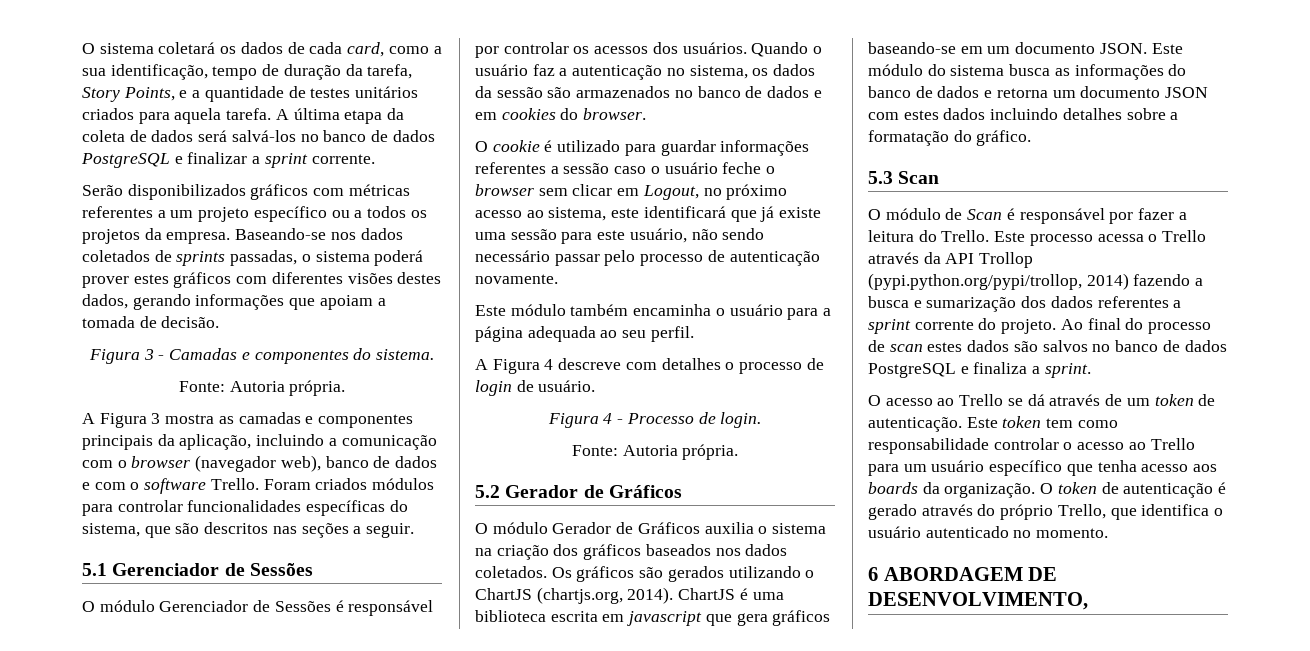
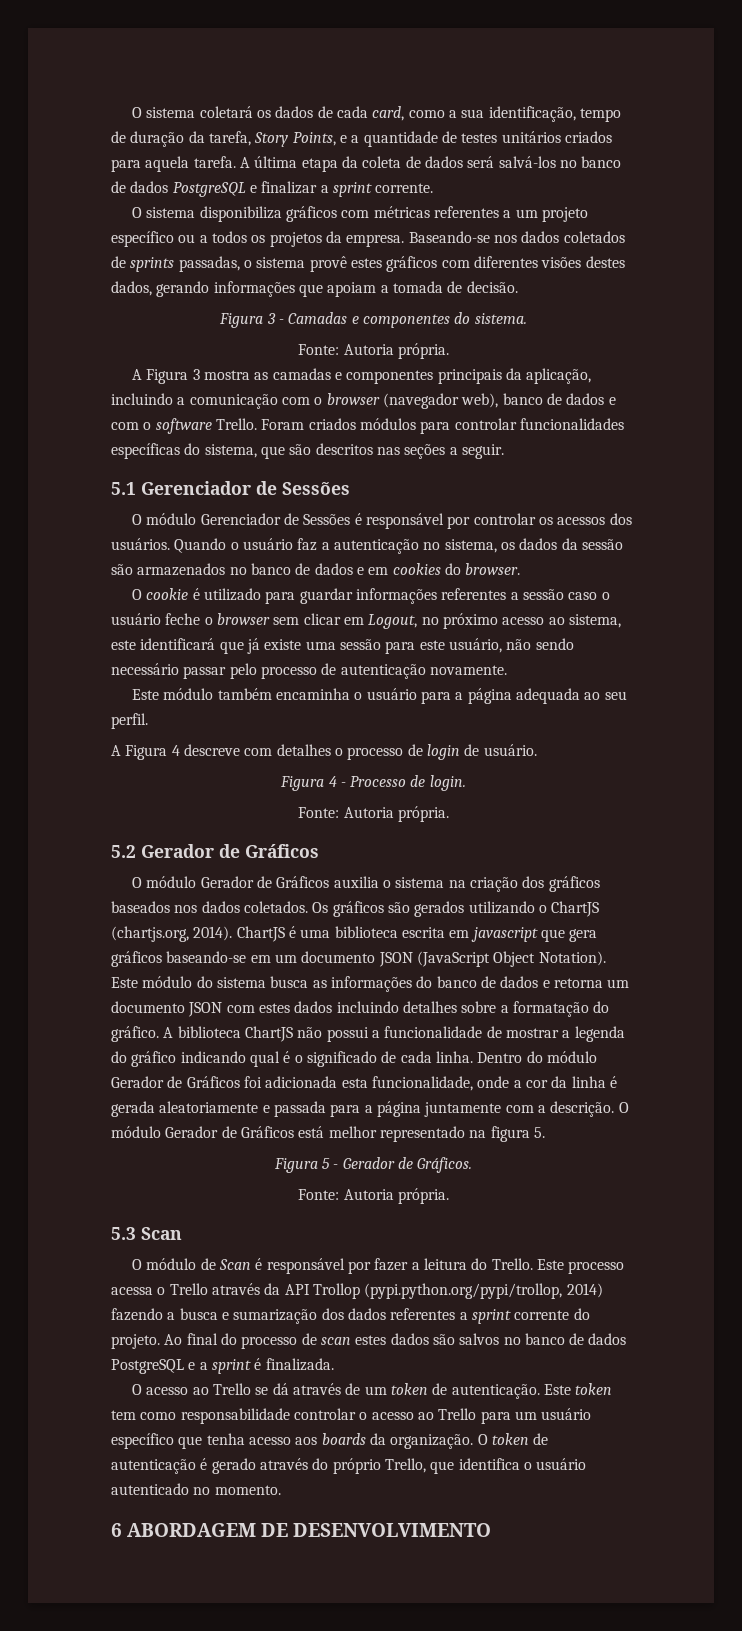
- Serão disponibilizados gráficos com métricas referentes a um projeto específico ou a todos os projetos da empresa.
+ O sistema disponibiliza gráficos com métricas referentes a um projeto específico ou a todos os projetos da empresa.
- Baseando-se nos dados coletados de sprints passadas, o sistema poderá prover estes gráficos com diferentes visões destes dados, gerando informações que apoiam a tomada de decisão.
+ Baseando-se nos dados coletados de sprints passadas, o sistema provê estes gráficos com diferentes visões destes dados, gerando informações que apoiam a tomada de decisão.
- ChartJS é uma biblioteca escrita em javascript que gera gráficos baseando-se em um documento JSON.
+ ChartJS é uma biblioteca escrita em javascript que gera gráficos baseando-se em um documento JSON (JavaScript Object Notation).
+ A biblioteca ChartJS não possui a funcionalidade de mostrar a legenda do gráfico indicando qual é o significado de cada linha. Dentro do módulo Gerador de Gráficos foi adicionada esta funcionalidade, onde a cor da linha é gerada aleatoriamente e passada para a página juntamente com a descrição. O módulo Gerador de Gráficos está melhor representado na figura 5.
+ Figura 5 - Gerador de Gráficos.
+ Fonte: Autoria própria.
- Ao final do processo de scan estes dados são salvos no banco de dados PostgreSQL e finaliza a sprint.
+ Ao final do processo de scan estes dados são salvos no banco de dados PostgreSQL e a sprint é finalizada.
- 6 ABORDAGEM DE DESENVOLVIMENTO,
+ 6 ABORDAGEM DE DESENVOLVIMENTO

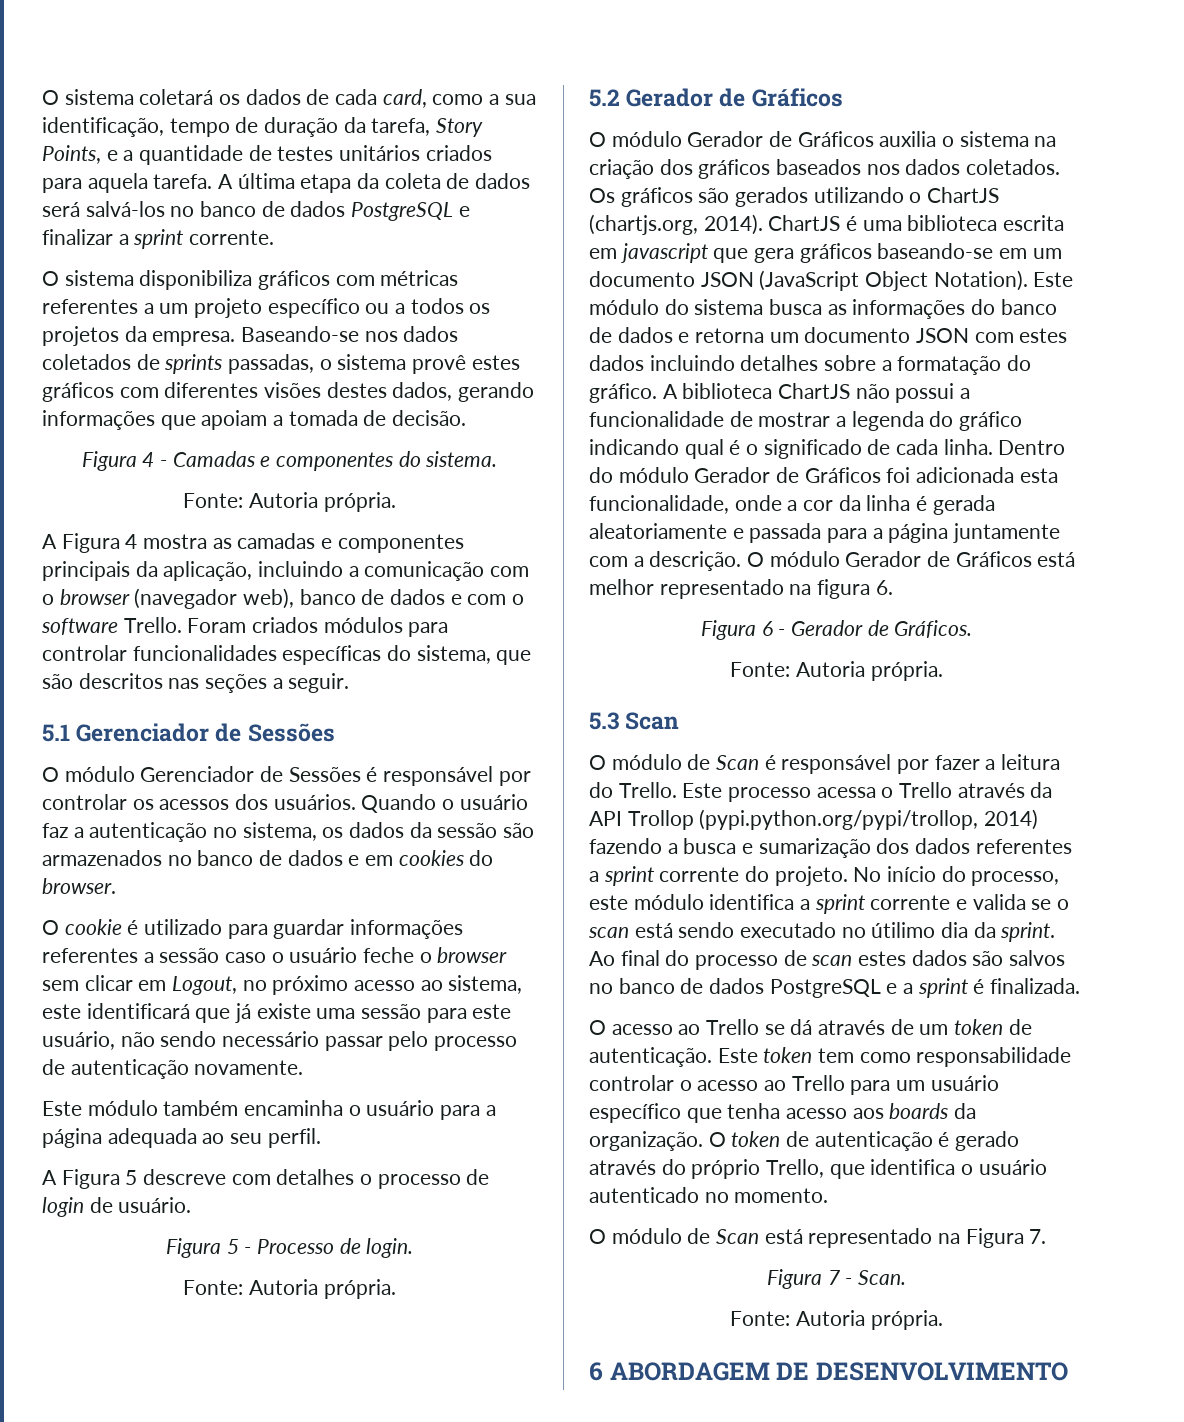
- Figura 3 - Camadas e componentes do sistema.
+ Figura 4 - Camadas e componentes do sistema.
- A Figura 3 mostra as camadas e componentes principais da aplicação, incluindo a comunicação com o browser (navegador web), banco de dados e com o software Trello.
+ A Figura 4 mostra as camadas e componentes principais da aplicação, incluindo a comunicação com o browser (navegador web), banco de dados e com o software Trello.
- A Figura 4 descreve com detalhes o processo de login de usuário.
+ A Figura 5 descreve com detalhes o processo de login de usuário.
- Figura 4 - Processo de login.
+ Figura 5 - Processo de login.
- O módulo Gerador de Gráficos está melhor representado na figura 5.
- Figura 5 - Gerador de Gráficos.
+ O módulo Gerador de Gráficos está melhor representado na figura 6.
+ Figura 6 - Gerador de Gráficos.
+ No início do processo, este módulo identifica a sprint corrente e valida se o scan está sendo executado no útilimo dia da sprint.
+ O módulo de Scan está representado na Figura 7.
+ Figura 7 - Scan.
+ Fonte: Autoria própria.

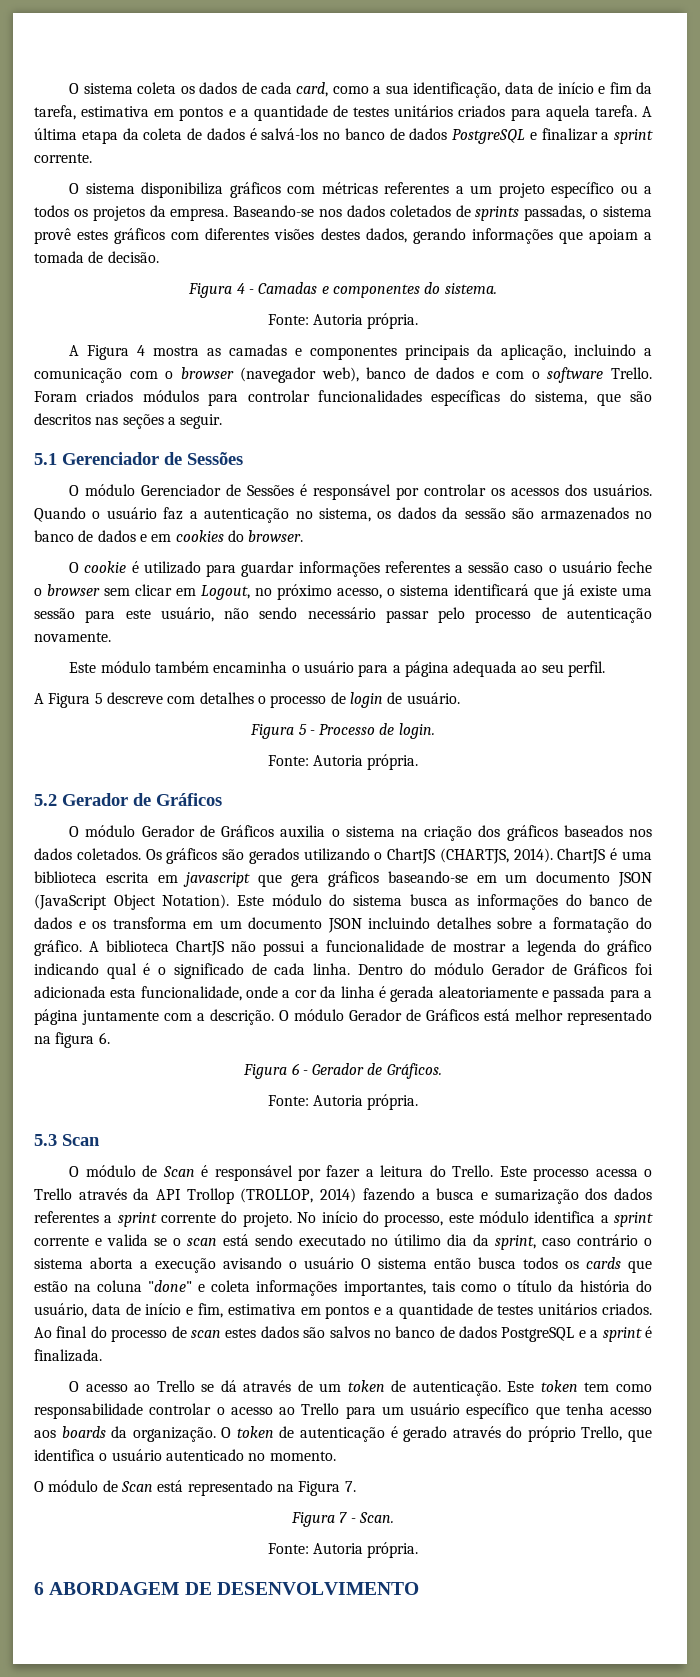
- O sistema coletará os dados de cada card, como a sua identificação, tempo de duração da tarefa, Story Points, e a quantidade de testes unitários criados para aquela tarefa.
+ O sistema coleta os dados de cada card, como a sua identificação, data de início e fim da tarefa, estimativa em pontos e a quantidade de testes unitários criados para aquela tarefa.
- A última etapa da coleta de dados será salvá-los no banco de dados PostgreSQL e finalizar a sprint corrente.
+ A última etapa da coleta de dados é salvá-los no banco de dados PostgreSQL e finalizar a sprint corrente.
- O cookie é utilizado para guardar informações referentes a sessão caso o usuário feche o browser sem clicar em Logout, no próximo acesso ao sistema, este identificará que já existe uma sessão para este usuário, não sendo necessário passar pelo processo de autenticação novamente.
+ O cookie é utilizado para guardar informações referentes a sessão caso o usuário feche o browser sem clicar em Logout, no próximo acesso, o sistema identificará que já existe uma sessão para este usuário, não sendo necessário passar pelo processo de autenticação novamente.
- Os gráficos são gerados utilizando o ChartJS (chartjs.org, 2014).
+ Os gráficos são gerados utilizando o ChartJS (CHARTJS, 2014).
- Este módulo do sistema busca as informações do banco de dados e retorna um documento JSON com estes dados incluindo detalhes sobre a formatação do gráfico.
+ Este módulo do sistema busca as informações do banco de dados e os transforma em um documento JSON incluindo detalhes sobre a formatação do gráfico.
- Este processo acessa o Trello através da API Trollop (pypi.python.org/pypi/trollop, 2014) fazendo a busca e sumarização dos dados referentes a sprint corrente do projeto.
+ Este processo acessa o Trello através da API Trollop (TROLLOP, 2014) fazendo a busca e sumarização dos dados referentes a sprint corrente do projeto.
- No início do processo, este módulo identifica a sprint corrente e valida se o scan está sendo executado no útilimo dia da sprint.
+ No início do processo, este módulo identifica a sprint corrente e valida se o scan está sendo executado no útilimo dia da sprint, caso contrário o sistema aborta a execução avisando o usuário O sistema então busca todos os cards que estão na coluna "done" e coleta informações importantes, tais como o título da história do usuário, data de início e fim, estimativa em pontos e a quantidade de testes unitários criados.

